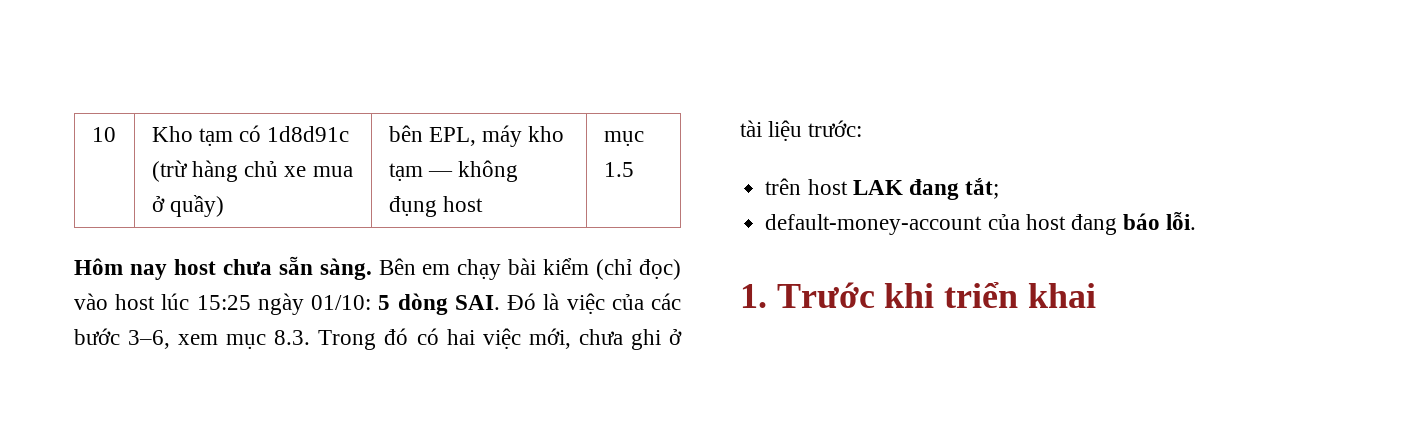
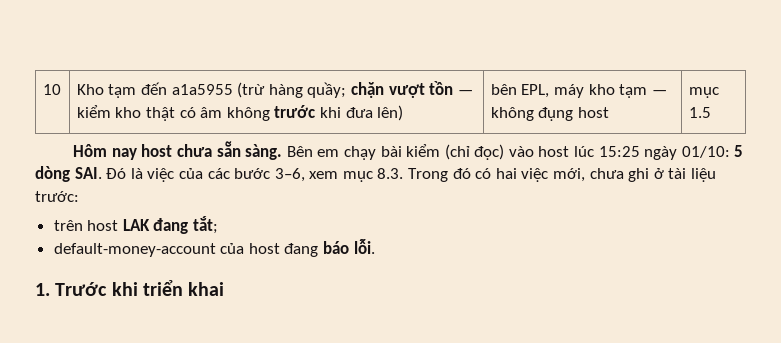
- 10 | Kho tạm có 1d8d91c (trừ hàng chủ xe mua ở quầy) | bên EPL, máy kho tạm — không đụng host | mục 1.5
+ 10 | Kho tạm đến a1a5955 (trừ hàng quầy; chặn vượt tồn — kiểm kho thật có âm không trước khi đưa lên) | bên EPL, máy kho tạm — không đụng host | mục 1.5

